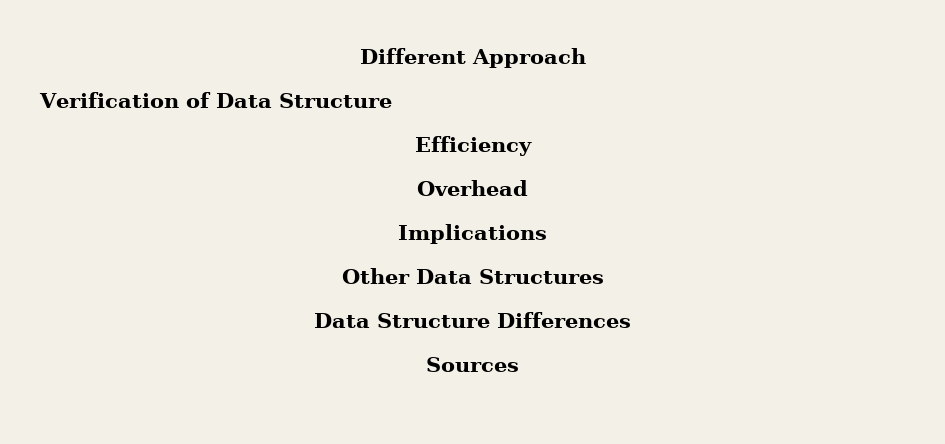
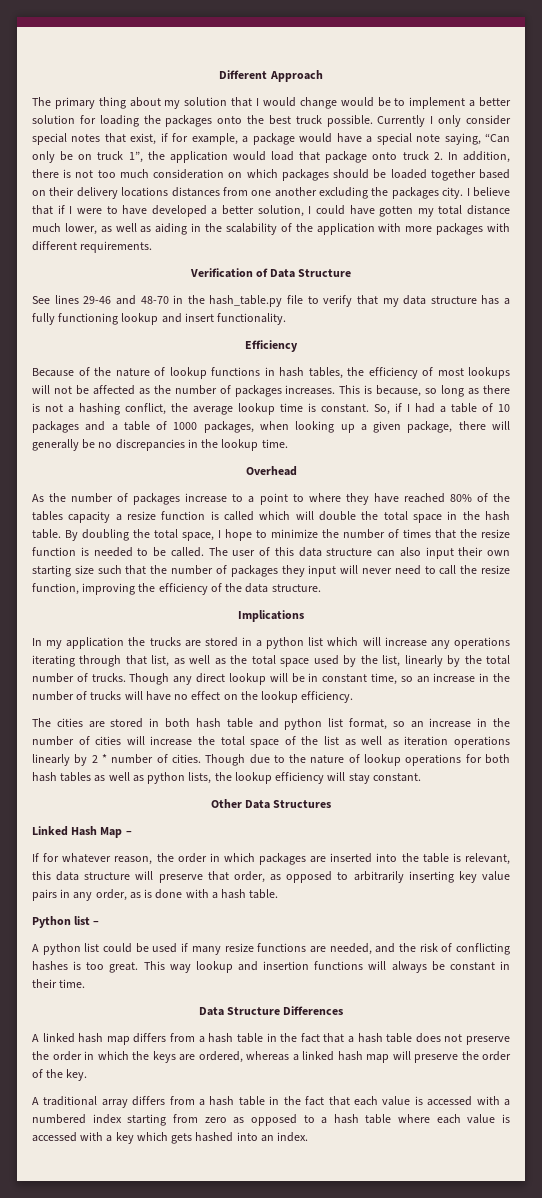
+ The primary thing about my solution that I would change would be to implement a better solution for loading the packages onto the best truck possible. Currently I only consider special notes that exist, if for example, a package would have a special note saying, “Can only be on truck 1”, the application would load that package onto truck 2. In addition, there is not too much consideration on which packages should be loaded together based on their delivery locations distances from one another excluding the packages city. I believe that if I were to have developed a better solution, I could have gotten my total distance much lower, as well as aiding in the scalability of the application with more packages with different requirements.
  Verification of Data Structure
+ See lines 29-46 and 48-70 in the hash_table.py file to verify that my data structure has a fully functioning lookup and insert functionality.
  Efficiency
+ Because of the nature of lookup functions in hash tables, the efficiency of most lookups will not be affected as the number of packages increases. This is because, so long as there is not a hashing conflict, the average lookup time is constant. So, if I had a table of 10 packages and a table of 1000 packages, when looking up a given package, there will generally be no discrepancies in the lookup time.
  Overhead
+ As the number of packages increase to a point to where they have reached 80% of the tables capacity a resize function is called which will double the total space in the hash table. By doubling the total space, I hope to minimize the number of times that the resize function is needed to be called. The user of this data structure can also input their own starting size such that the number of packages they input will never need to call the resize function, improving the efficiency of the data structure.
  Implications
+ In my application the trucks are stored in a python list which will increase any operations iterating through that list, as well as the total space used by the list, linearly by the total number of trucks. Though any direct lookup will be in constant time, so an increase in the number of trucks will have no effect on the lookup efficiency.
+ The cities are stored in both hash table and python list format, so an increase in the number of cities will increase the total space of the list as well as iteration operations linearly by 2 * number of cities. Though due to the nature of lookup operations for both hash tables as well as python lists, the lookup efficiency will stay constant.
  Other Data Structures
+ Linked Hash Map –
+ If for whatever reason, the order in which packages are inserted into the table is relevant, this data structure will preserve that order, as opposed to arbitrarily inserting key value pairs in any order, as is done with a hash table.
+ Python list –
+ A python list could be used if many resize functions are needed, and the risk of conflicting hashes is too great. This way lookup and insertion functions will always be constant in their time.
  Data Structure Differences
- Sources
+ A linked hash map differs from a hash table in the fact that a hash table does not preserve the order in which the keys are ordered, whereas a linked hash map will preserve the order of the key.
+ A traditional array differs from a hash table in the fact that each value is accessed with a numbered index starting from zero as opposed to a hash table where each value is accessed with a key which gets hashed into an index.

